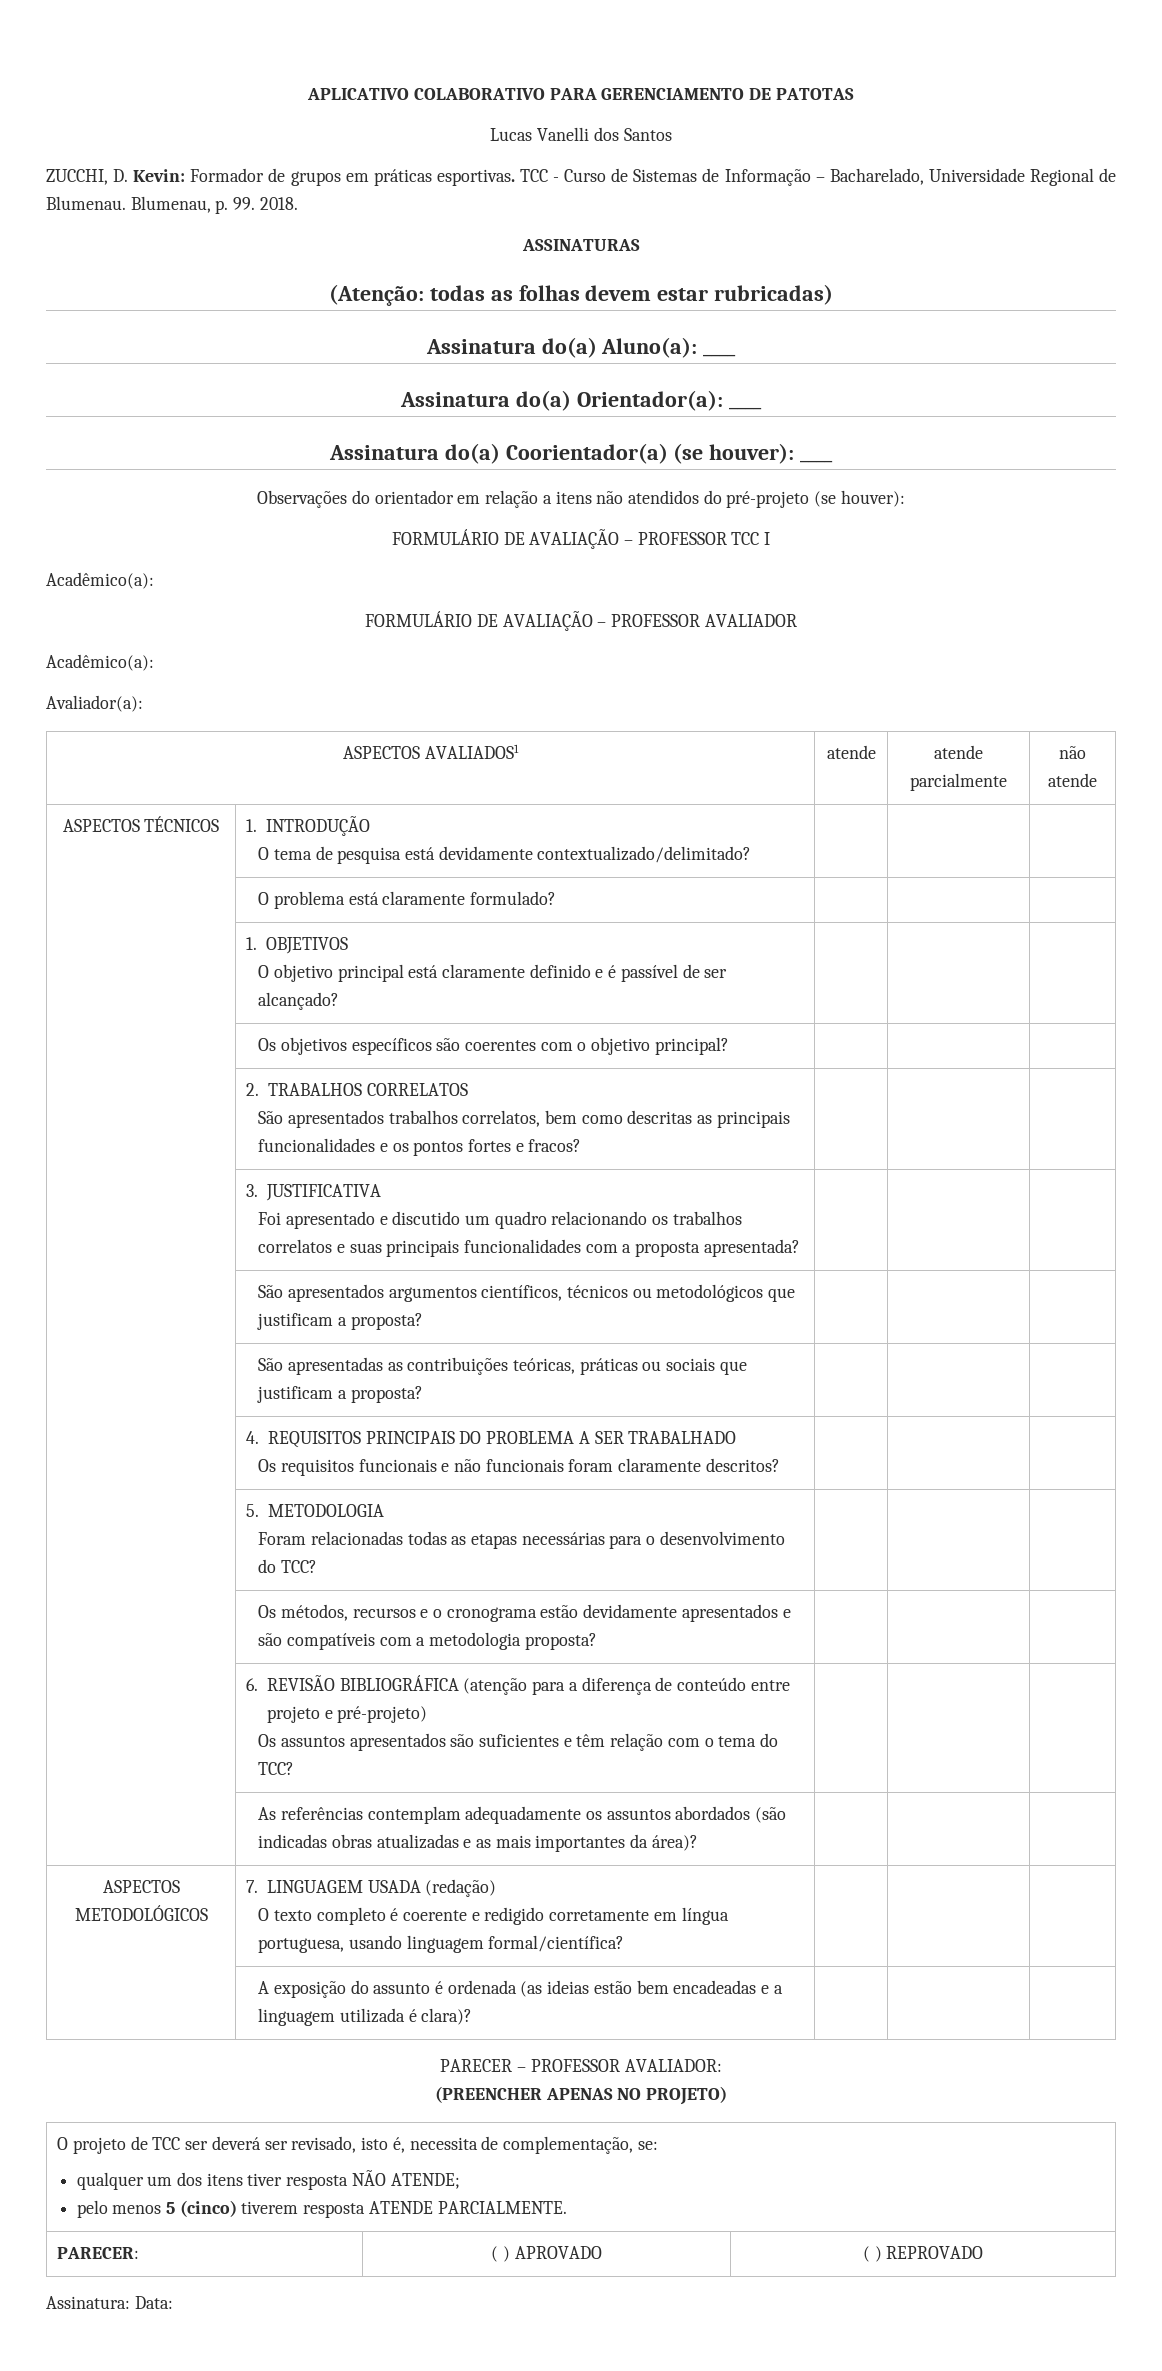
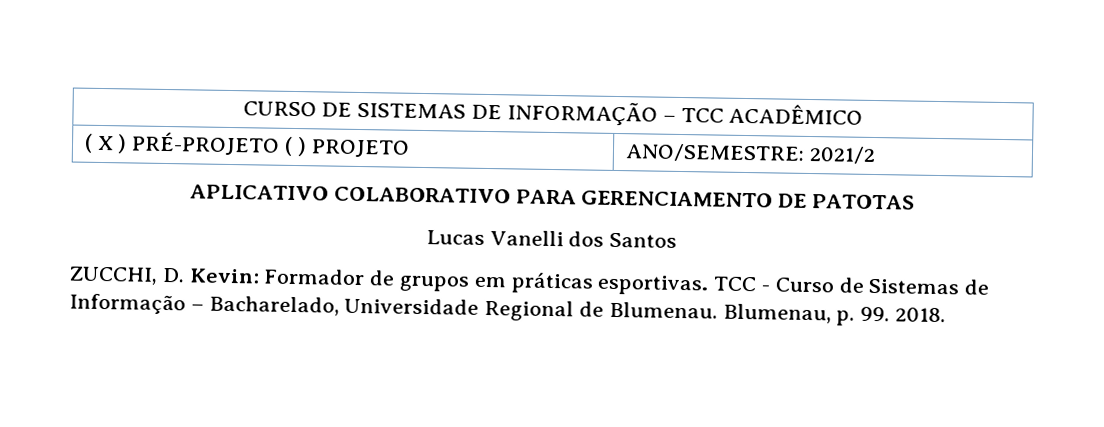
+ CURSO DE SISTEMAS DE INFORMAÇÃO – TCC ACADÊMICO
+ ( X ) PRÉ-PROJETO ( ) PROJETO | ANO/SEMESTRE: 2021/2
- ASSINATURAS
- (Atenção: todas as folhas devem estar rubricadas)
- Assinatura do(a) Aluno(a): ____
- Assinatura do(a) Orientador(a): ____
- Assinatura do(a) Coorientador(a) (se houver): ____
- Observações do orientador em relação a itens não atendidos do pré-projeto (se houver):
- FORMULÁRIO DE AVALIAÇÃO – PROFESSOR TCC I
- Acadêmico(a):
- FORMULÁRIO DE AVALIAÇÃO – PROFESSOR AVALIADOR
- Acadêmico(a):
- Avaliador(a):
- ASPECTOS AVALIADOS1 | atende | atende parcialmente | não atende
- ASPECTOS TÉCNICOS | 1. INTRODUÇÃO
- O tema de pesquisa está devidamente contextualizado/delimitado? | | |
- | O problema está claramente formulado? | | |
- | 1. OBJETIVOS
- O objetivo principal está claramente definido e é passível de ser alcançado? | | |
- | Os objetivos específicos são coerentes com o objetivo principal? | | |
- | 2. TRABALHOS CORRELATOS
- São apresentados trabalhos correlatos, bem como descritas as principais funcionalidades e os pontos fortes e fracos? | | |
- | 3. JUSTIFICATIVA
- Foi apresentado e discutido um quadro relacionando os trabalhos correlatos e suas principais funcionalidades com a proposta apresentada? | | |
- | São apresentados argumentos científicos, técnicos ou metodológicos que justificam a proposta? | | |
- | São apresentadas as contribuições teóricas, práticas ou sociais que justificam a proposta? | | |
- | 4. REQUISITOS PRINCIPAIS DO PROBLEMA A SER TRABALHADO
- Os requisitos funcionais e não funcionais foram claramente descritos? | | |
- | 5. METODOLOGIA
- Foram relacionadas todas as etapas necessárias para o desenvolvimento do TCC? | | |
- | Os métodos, recursos e o cronograma estão devidamente apresentados e são compatíveis com a metodologia proposta? | | |
- | 6. REVISÃO BIBLIOGRÁFICA (atenção para a diferença de conteúdo entre projeto e pré-projeto)
- Os assuntos apresentados são suficientes e têm relação com o tema do TCC? | | |
- | As referências contemplam adequadamente os assuntos abordados (são indicadas obras atualizadas e as mais importantes da área)? | | |
- ASPECTOS METODOLÓGICOS | 7. LINGUAGEM USADA (redação)
- O texto completo é coerente e redigido corretamente em língua portuguesa, usando linguagem formal/científica? | | |
- | A exposição do assunto é ordenada (as ideias estão bem encadeadas e a linguagem utilizada é clara)? | | |
- PARECER – PROFESSOR AVALIADOR:
- (PREENCHER APENAS NO PROJETO)
- O projeto de TCC ser deverá ser revisado, isto é, necessita de complementação, se:
- qualquer um dos itens tiver resposta NÃO ATENDE;
- pelo menos 5 (cinco) tiverem resposta ATENDE PARCIALMENTE.
- PARECER: | ( ) APROVADO | ( ) REPROVADO
- Assinatura: Data:

